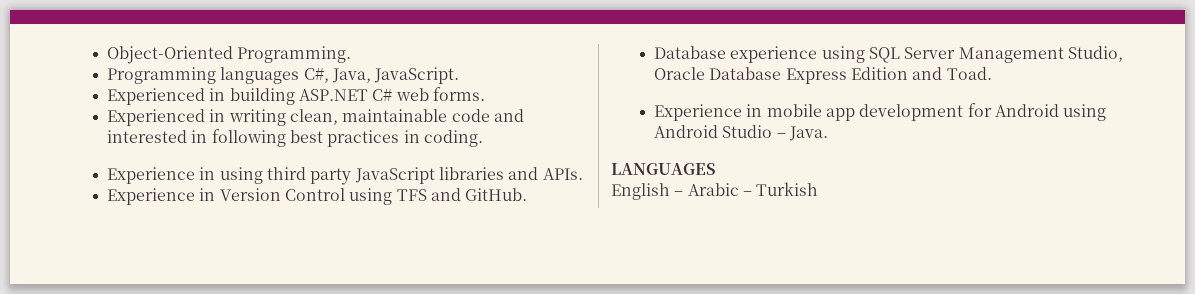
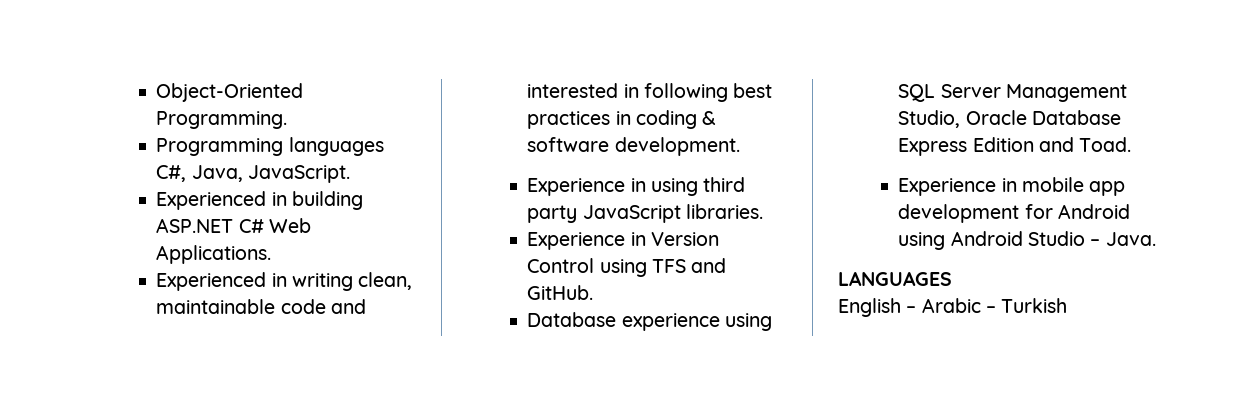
- Experienced in building ASP.NET C# web forms.
+ Experienced in building ASP.NET C# Web Applications.
- Experienced in writing clean, maintainable code and interested in following best practices in coding.
+ Experienced in writing clean, maintainable code and interested in following best practices in coding & software development.
- Experience in using third party JavaScript libraries and APIs.
+ Experience in using third party JavaScript libraries.

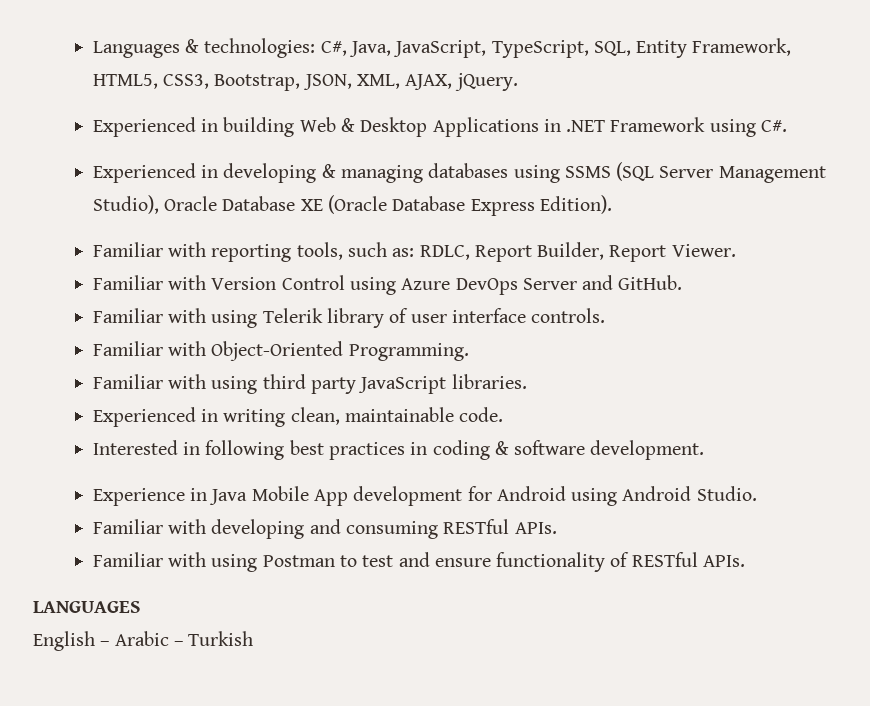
- Object-Oriented Programming.
- Programming languages C#, Java, JavaScript.
- Experienced in building ASP.NET C# Web Applications.
+ Languages & technologies: C#, Java, JavaScript, TypeScript, SQL, Entity Framework, HTML5, CSS3, Bootstrap, JSON, XML, AJAX, jQuery.
+ Experienced in building Web & Desktop Applications in .NET Framework using C#.
+ Experienced in developing & managing databases using SSMS (SQL Server Management Studio), Oracle Database XE (Oracle Database Express Edition).
+ Familiar with reporting tools, such as: RDLC, Report Builder, Report Viewer.
+ Familiar with Version Control using Azure DevOps Server and GitHub.
+ Familiar with using Telerik library of user interface controls.
+ Familiar with Object-Oriented Programming.
+ Familiar with using third party JavaScript libraries.
- Experienced in writing clean, maintainable code and interested in following best practices in coding & software development.
+ Experienced in writing clean, maintainable code.
+ Interested in following best practices in coding & software development.
- Experience in using third party JavaScript libraries.
- Experience in Version Control using TFS and GitHub.
- Database experience using SQL Server Management Studio, Oracle Database Express Edition and Toad.
- Experience in mobile app development for Android using Android Studio – Java.
+ Experience in Java Mobile App development for Android using Android Studio.
+ Familiar with developing and consuming RESTful APIs.
+ Familiar with using Postman to test and ensure functionality of RESTful APIs.

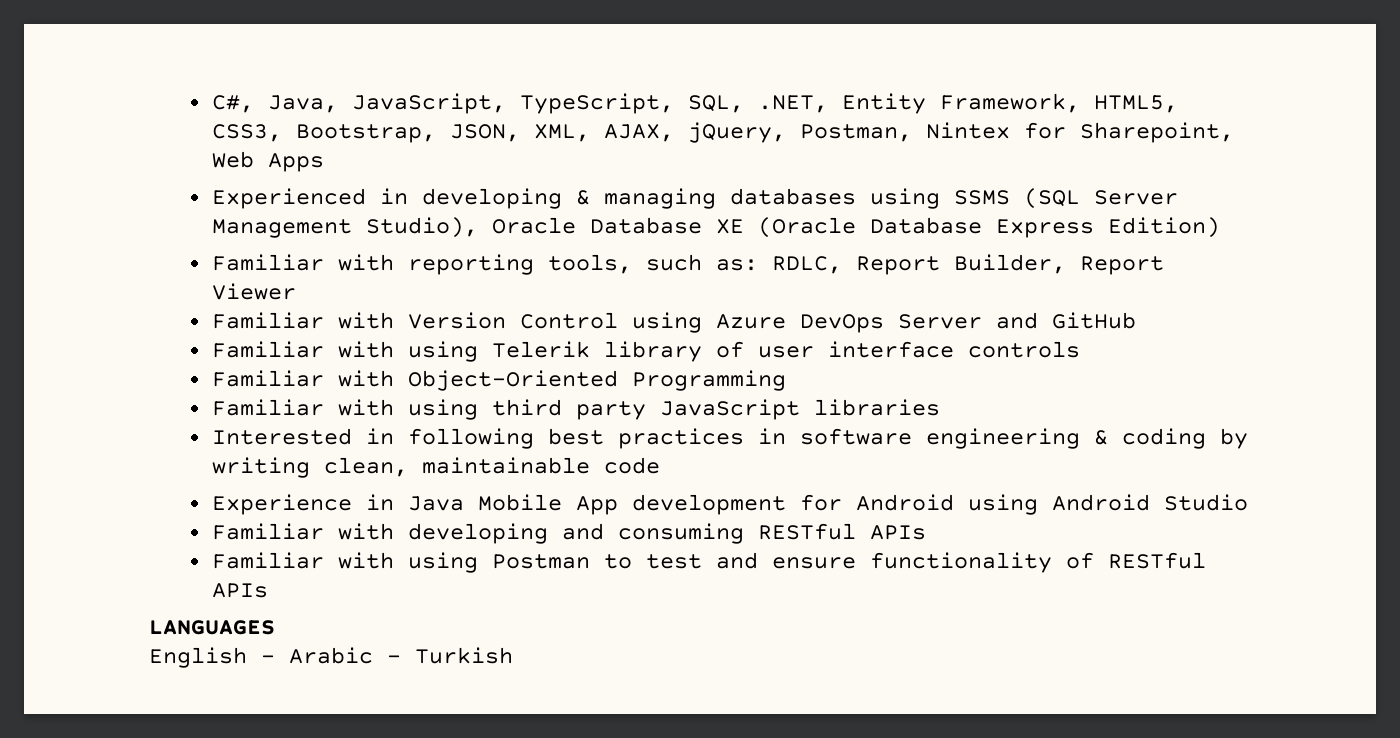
- Languages & technologies: C#, Java, JavaScript, TypeScript, SQL, Entity Framework, HTML5, CSS3, Bootstrap, JSON, XML, AJAX, jQuery.
- Experienced in building Web & Desktop Applications in .NET Framework using C#.
+ C#, Java, JavaScript, TypeScript, SQL, .NET, Entity Framework, HTML5, CSS3, Bootstrap, JSON, XML, AJAX, jQuery, Postman, Nintex for Sharepoint, Web Apps
- Experienced in developing & managing databases using SSMS (SQL Server Management Studio), Oracle Database XE (Oracle Database Express Edition).
+ Experienced in developing & managing databases using SSMS (SQL Server Management Studio), Oracle Database XE (Oracle Database Express Edition)
- Familiar with reporting tools, such as: RDLC, Report Builder, Report Viewer.
+ Familiar with reporting tools, such as: RDLC, Report Builder, Report Viewer
- Familiar with Version Control using Azure DevOps Server and GitHub.
+ Familiar with Version Control using Azure DevOps Server and GitHub
- Familiar with using Telerik library of user interface controls.
+ Familiar with using Telerik library of user interface controls
- Familiar with Object-Oriented Programming.
+ Familiar with Object-Oriented Programming
- Familiar with using third party JavaScript libraries.
- Experienced in writing clean, maintainable code.
+ Familiar with using third party JavaScript libraries
- Interested in following best practices in coding & software development.
+ Interested in following best practices in software engineering & coding by writing clean, maintainable code
- Experience in Java Mobile App development for Android using Android Studio.
+ Experience in Java Mobile App development for Android using Android Studio
- Familiar with developing and consuming RESTful APIs.
+ Familiar with developing and consuming RESTful APIs
- Familiar with using Postman to test and ensure functionality of RESTful APIs.
+ Familiar with using Postman to test and ensure functionality of RESTful APIs

